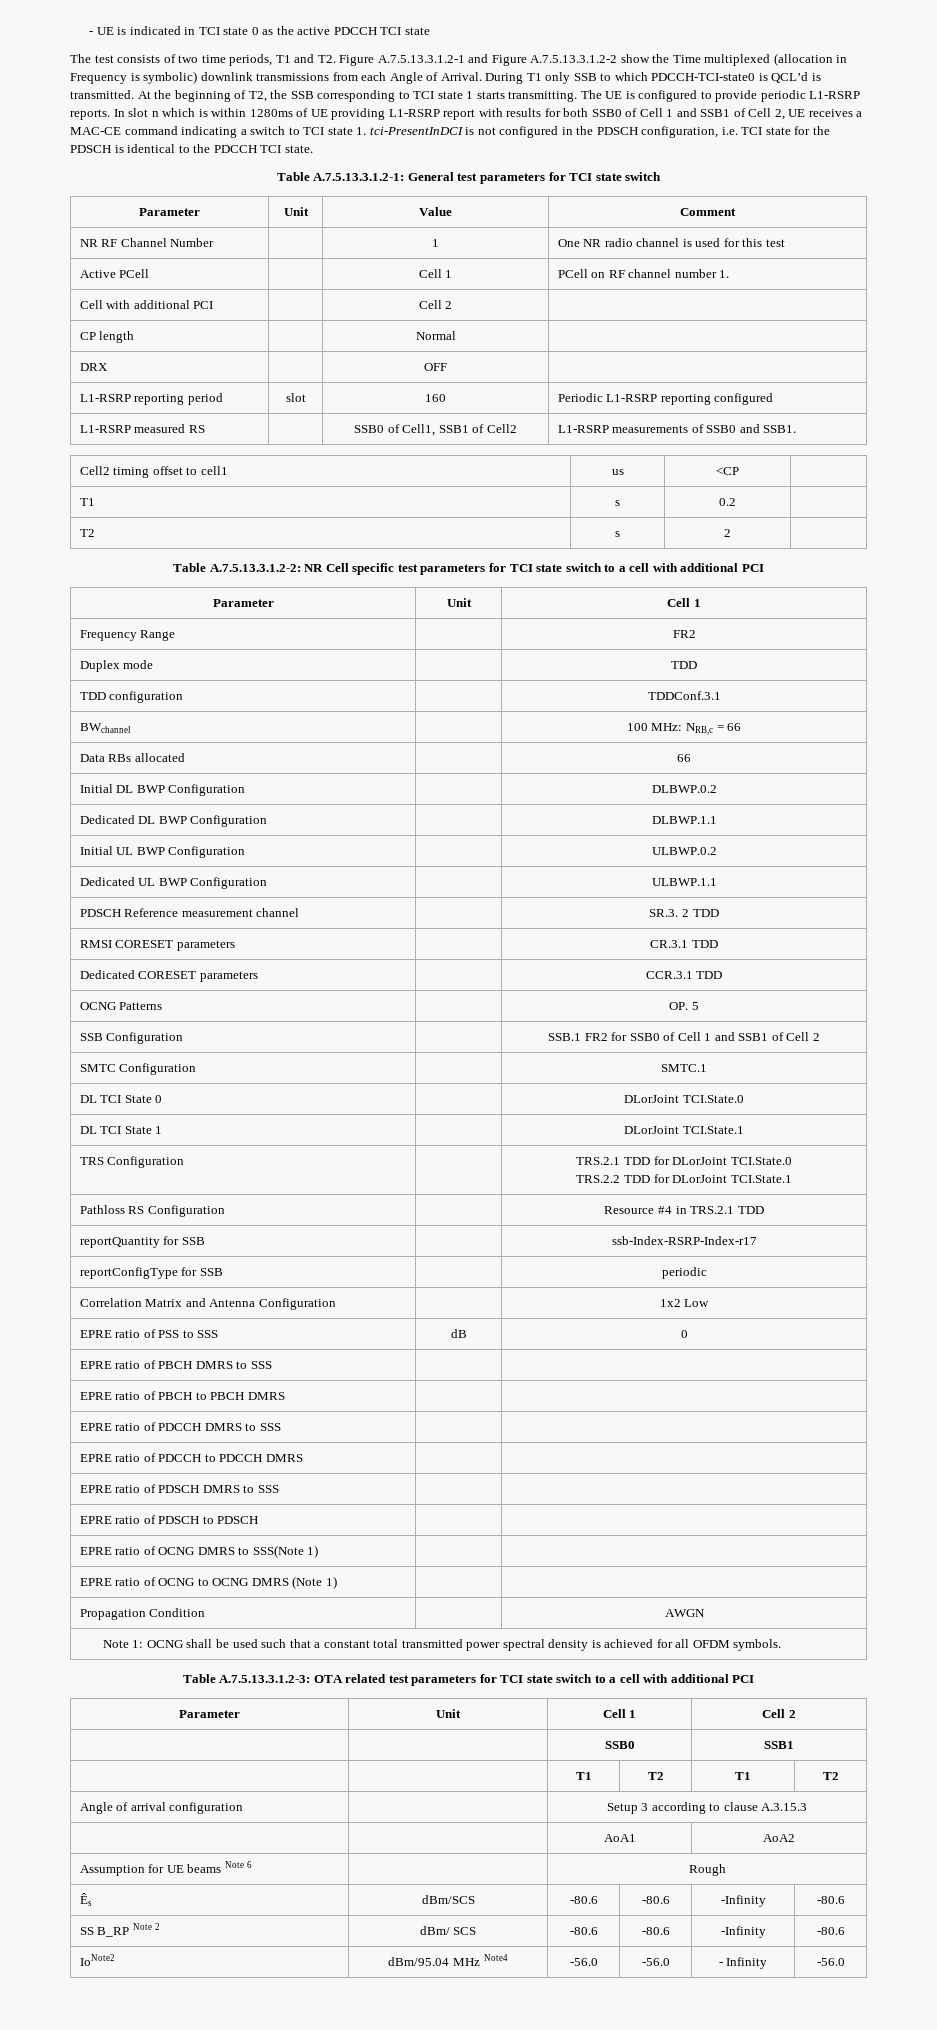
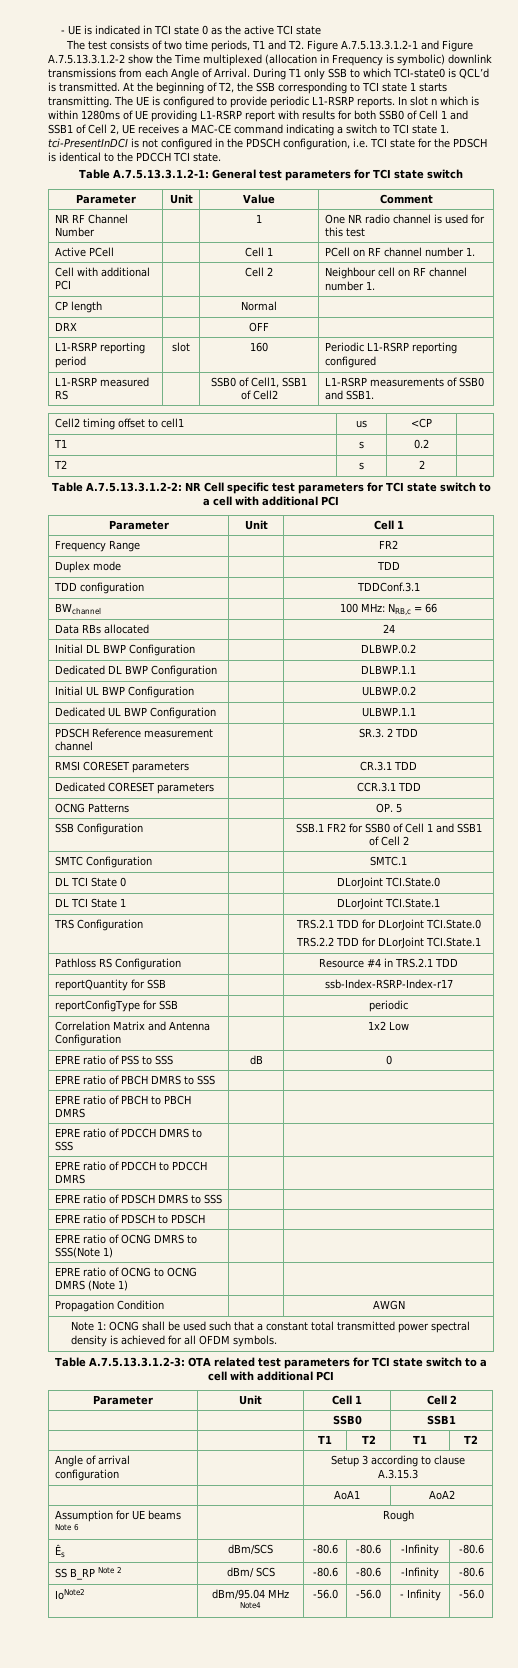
- - UE is indicated in TCI state 0 as the active PDCCH TCI state
+ - UE is indicated in TCI state 0 as the active TCI state
- During T1 only SSB to which PDCCH-TCI-state0 is QCL’d is transmitted.
+ During T1 only SSB to which TCI-state0 is QCL’d is transmitted.
- Cell with additional PCI | | Cell 2 |
+ Cell with additional PCI | | Cell 2 | Neighbour cell on RF channel number 1.
- Data RBs allocated | | 66
+ Data RBs allocated | | 24

